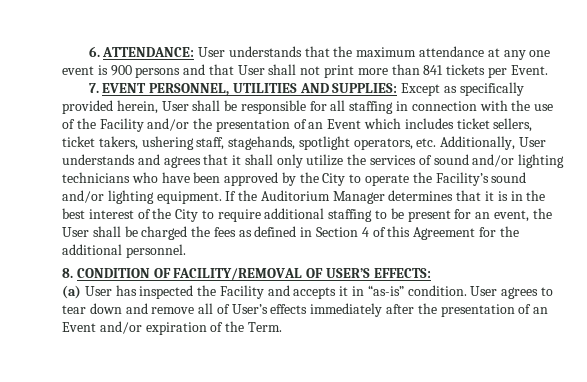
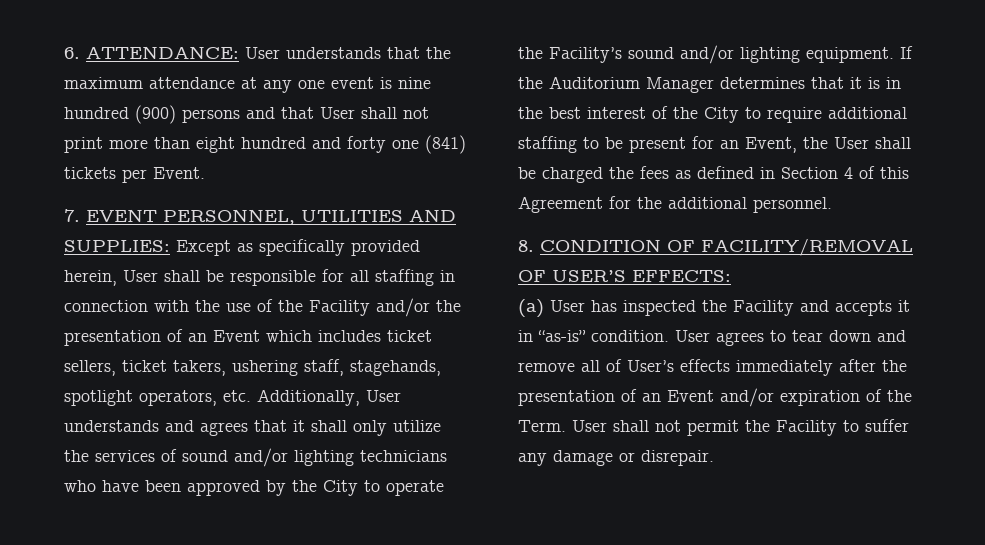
- 6. ATTENDANCE: User understands that the maximum attendance at any one event is 900 persons and that User shall not print more than 841 tickets per Event.
+ 6. ATTENDANCE: User understands that the maximum attendance at any one event is nine hundred (900) persons and that User shall not print more than eight hundred and forty one (841) tickets per Event.
- If the Auditorium Manager determines that it is in the best interest of the City to require additional staffing to be present for an event, the User shall be charged the fees as defined in Section 4 of this Agreement for the additional personnel.
+ If the Auditorium Manager determines that it is in the best interest of the City to require additional staffing to be present for an Event, the User shall be charged the fees as defined in Section 4 of this Agreement for the additional personnel.
+ User shall not permit the Facility to suffer any damage or disrepair.

